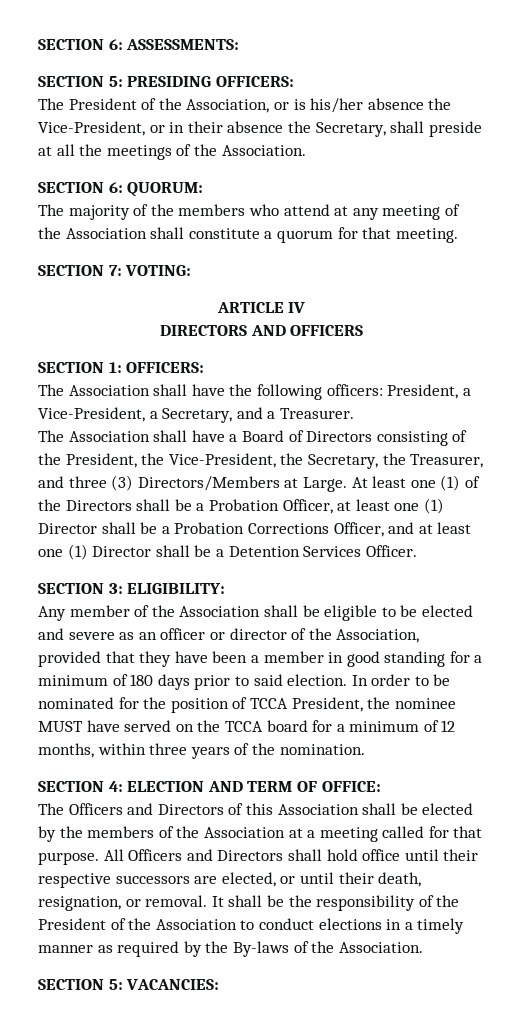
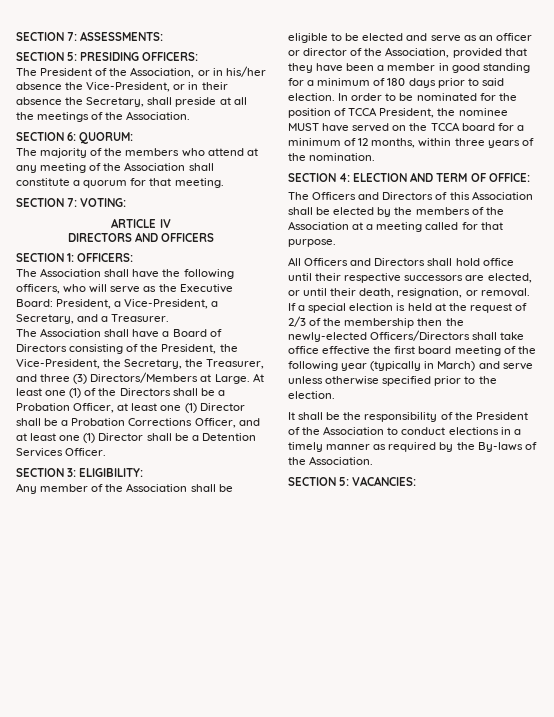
- SECTION 6: ASSESSMENTS:
+ SECTION 7: ASSESSMENTS:
- The President of the Association, or is his/her absence the Vice-President, or in their absence the Secretary, shall preside at all the meetings of the Association.
+ The President of the Association, or in his/her absence the Vice-President, or in their absence the Secretary, shall preside at all the meetings of the Association.
- The Association shall have the following officers: President, a Vice-President, a Secretary, and a Treasurer.
+ The Association shall have the following officers, who will serve as the Executive Board: President, a Vice-President, a Secretary, and a Treasurer.
- Any member of the Association shall be eligible to be elected and severe as an officer or director of the Association, provided that they have been a member in good standing for a minimum of 180 days prior to said election.
+ Any member of the Association shall be eligible to be elected and serve as an officer or director of the Association, provided that they have been a member in good standing for a minimum of 180 days prior to said election.
- The Officers and Directors of this Association shall be elected by the members of the Association at a meeting called for that purpose. All Officers and Directors shall hold office until their respective successors are elected, or until their death, resignation, or removal. It shall be the responsibility of the President of the Association to conduct elections in a timely manner as required by the By-laws of the Association.
+ The Officers and Directors of this Association shall be elected by the members of the Association at a meeting called for that purpose.
+ All Officers and Directors shall hold office until their respective successors are elected, or until their death, resignation, or removal. If a special election is held at the request of 2/3 of the membership then the newly-elected Officers/Directors shall take office effective the first board meeting of the following year (typically in March) and serve unless otherwise specified prior to the election.
+ It shall be the responsibility of the President of the Association to conduct elections in a timely manner as required by the By-laws of the Association.

